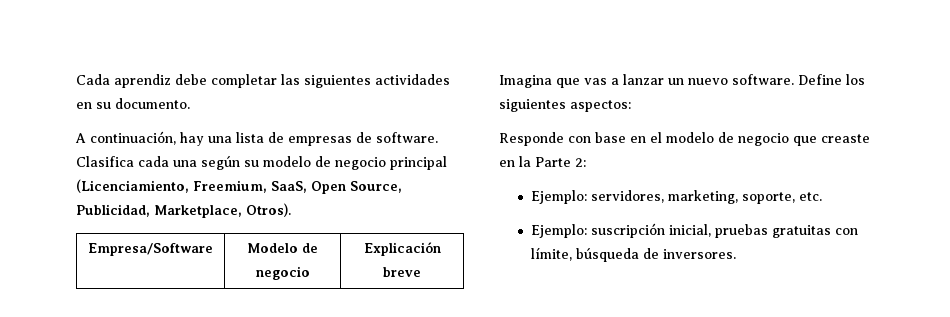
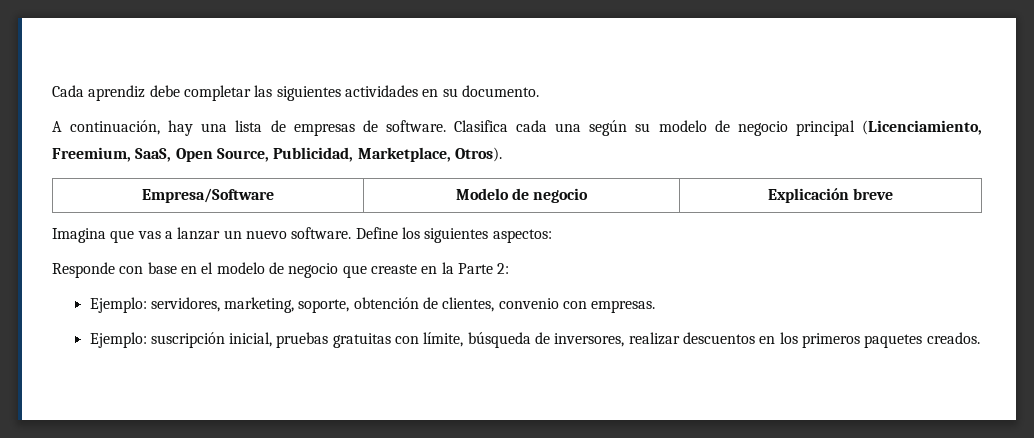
- Ejemplo: servidores, marketing, soporte, etc.
+ Ejemplo: servidores, marketing, soporte, obtención de clientes, convenio con empresas.
- Ejemplo: suscripción inicial, pruebas gratuitas con límite, búsqueda de inversores.
+ Ejemplo: suscripción inicial, pruebas gratuitas con límite, búsqueda de inversores, realizar descuentos en los primeros paquetes creados.

